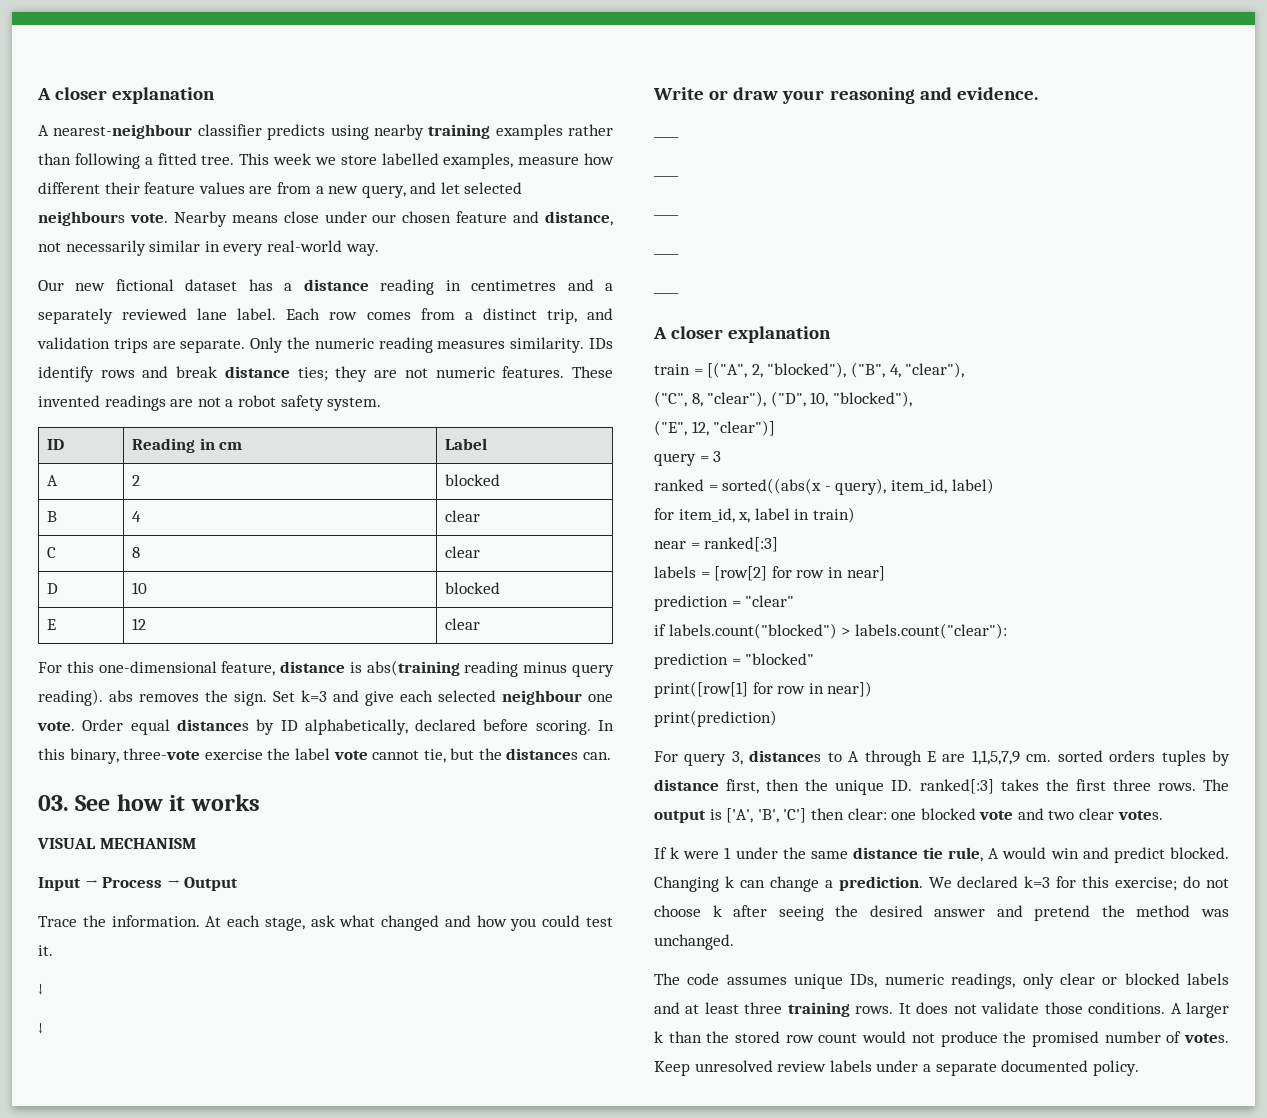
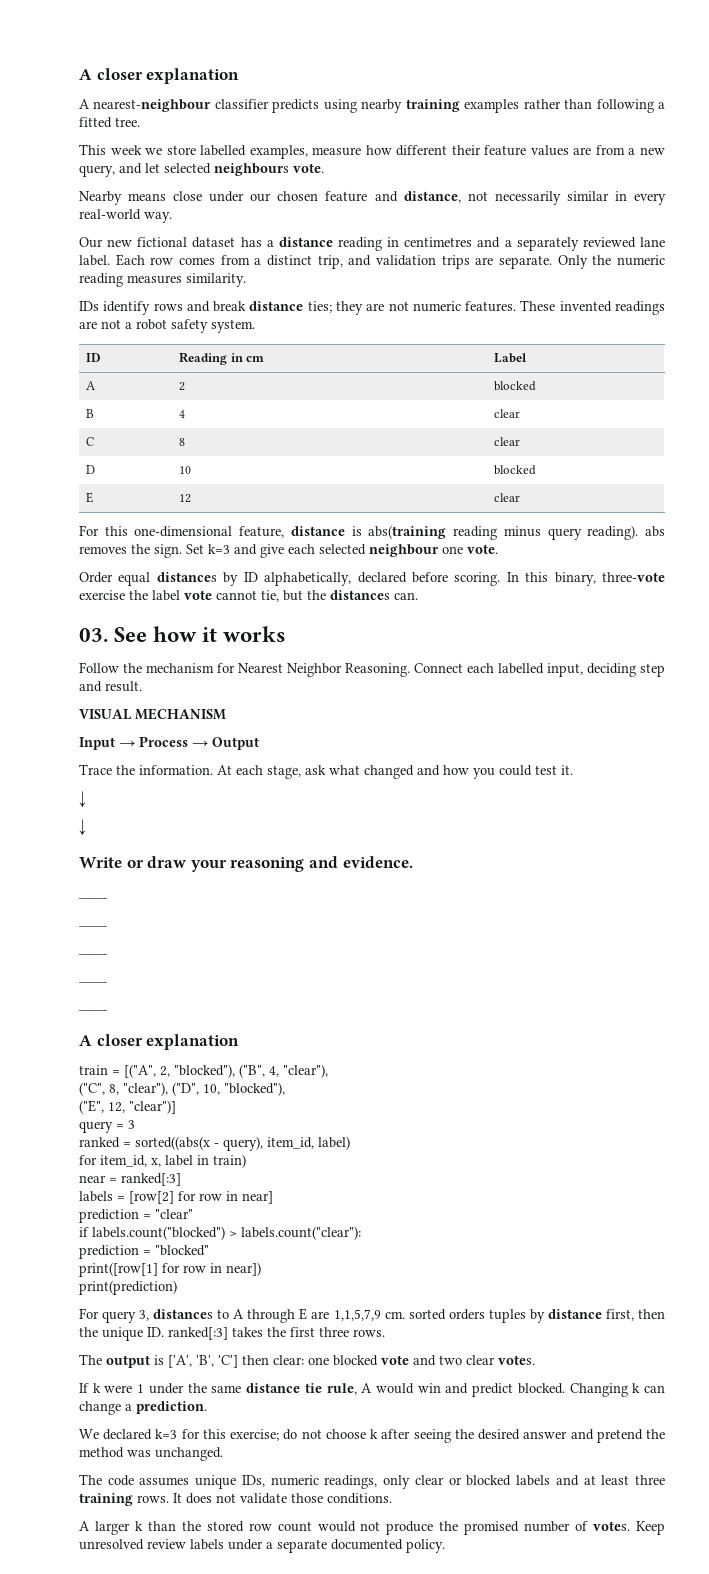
- A nearest-neighbour classifier predicts using nearby training examples rather than following a fitted tree. This week we store labelled examples, measure how different their feature values are from a new query, and let selected neighbours vote. Nearby means close under our chosen feature and distance, not necessarily similar in every real-world way.
+ A nearest-neighbour classifier predicts using nearby training examples rather than following a fitted tree.
+ This week we store labelled examples, measure how different their feature values are from a new query, and let selected neighbours vote.
+ Nearby means close under our chosen feature and distance, not necessarily similar in every real-world way.
- Only the numeric reading measures similarity. IDs identify rows and break distance ties; they are not numeric features.
+ Only the numeric reading measures similarity.
+ IDs identify rows and break distance ties; they are not numeric features.
- Set k=3 and give each selected neighbour one vote. Order equal distances by ID alphabetically, declared before scoring.
+ Set k=3 and give each selected neighbour one vote.
+ Order equal distances by ID alphabetically, declared before scoring.
+ Follow the mechanism for Nearest Neighbor Reasoning. Connect each labelled input, deciding step and result.
- For query 3, distances to A through E are 1,1,5,7,9 cm. sorted orders tuples by distance first, then the unique ID. ranked[:3] takes the first three rows. The output is ['A', 'B', 'C'] then clear: one blocked vote and two clear votes.
+ For query 3, distances to A through E are 1,1,5,7,9 cm. sorted orders tuples by distance first, then the unique ID. ranked[:3] takes the first three rows.
+ The output is ['A', 'B', 'C'] then clear: one blocked vote and two clear votes.
- Changing k can change a prediction. We declared k=3 for this exercise; do not choose k after seeing the desired answer and pretend the method was unchanged.
+ Changing k can change a prediction.
+ We declared k=3 for this exercise; do not choose k after seeing the desired answer and pretend the method was unchanged.
- It does not validate those conditions. A larger k than the stored row count would not produce the promised number of votes.
+ It does not validate those conditions.
+ A larger k than the stored row count would not produce the promised number of votes.

